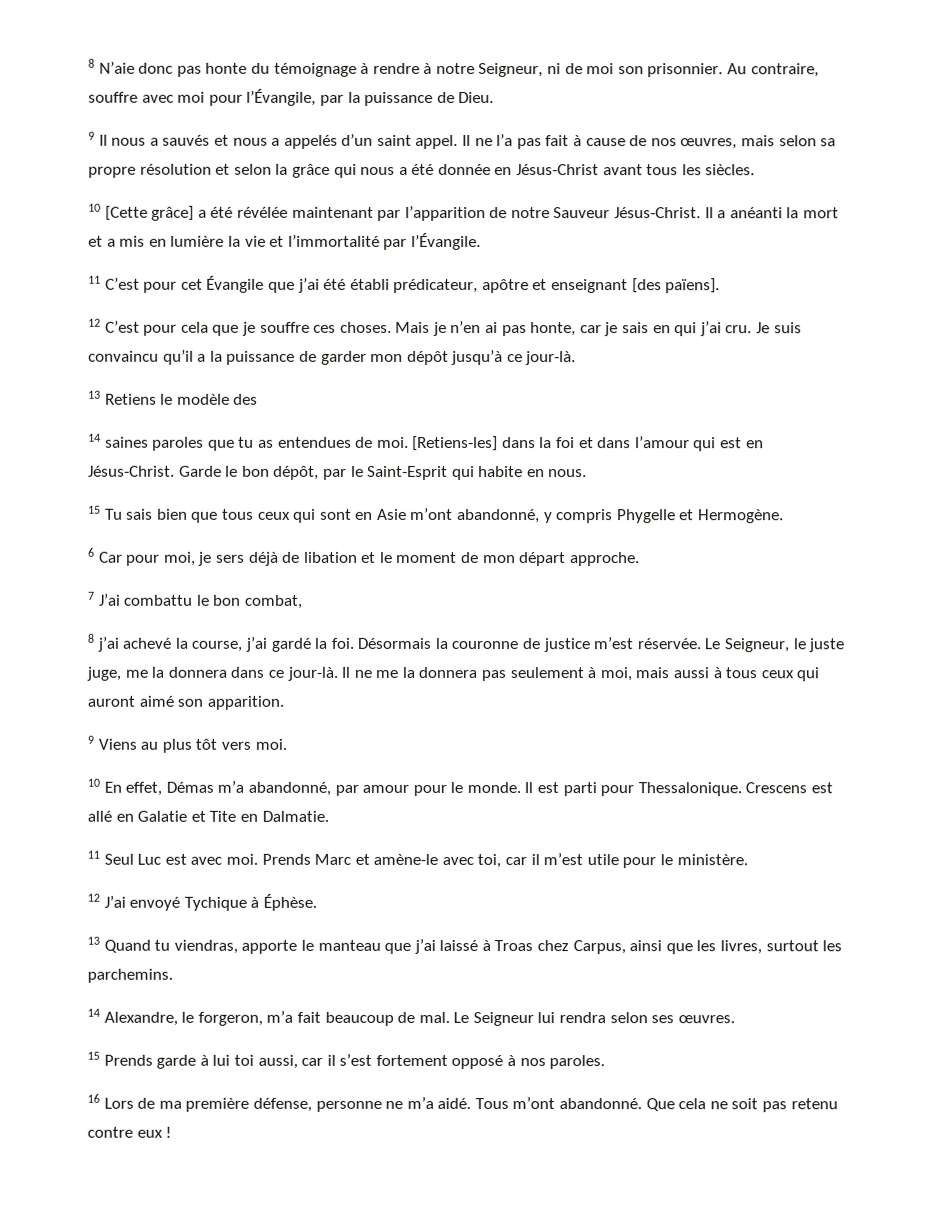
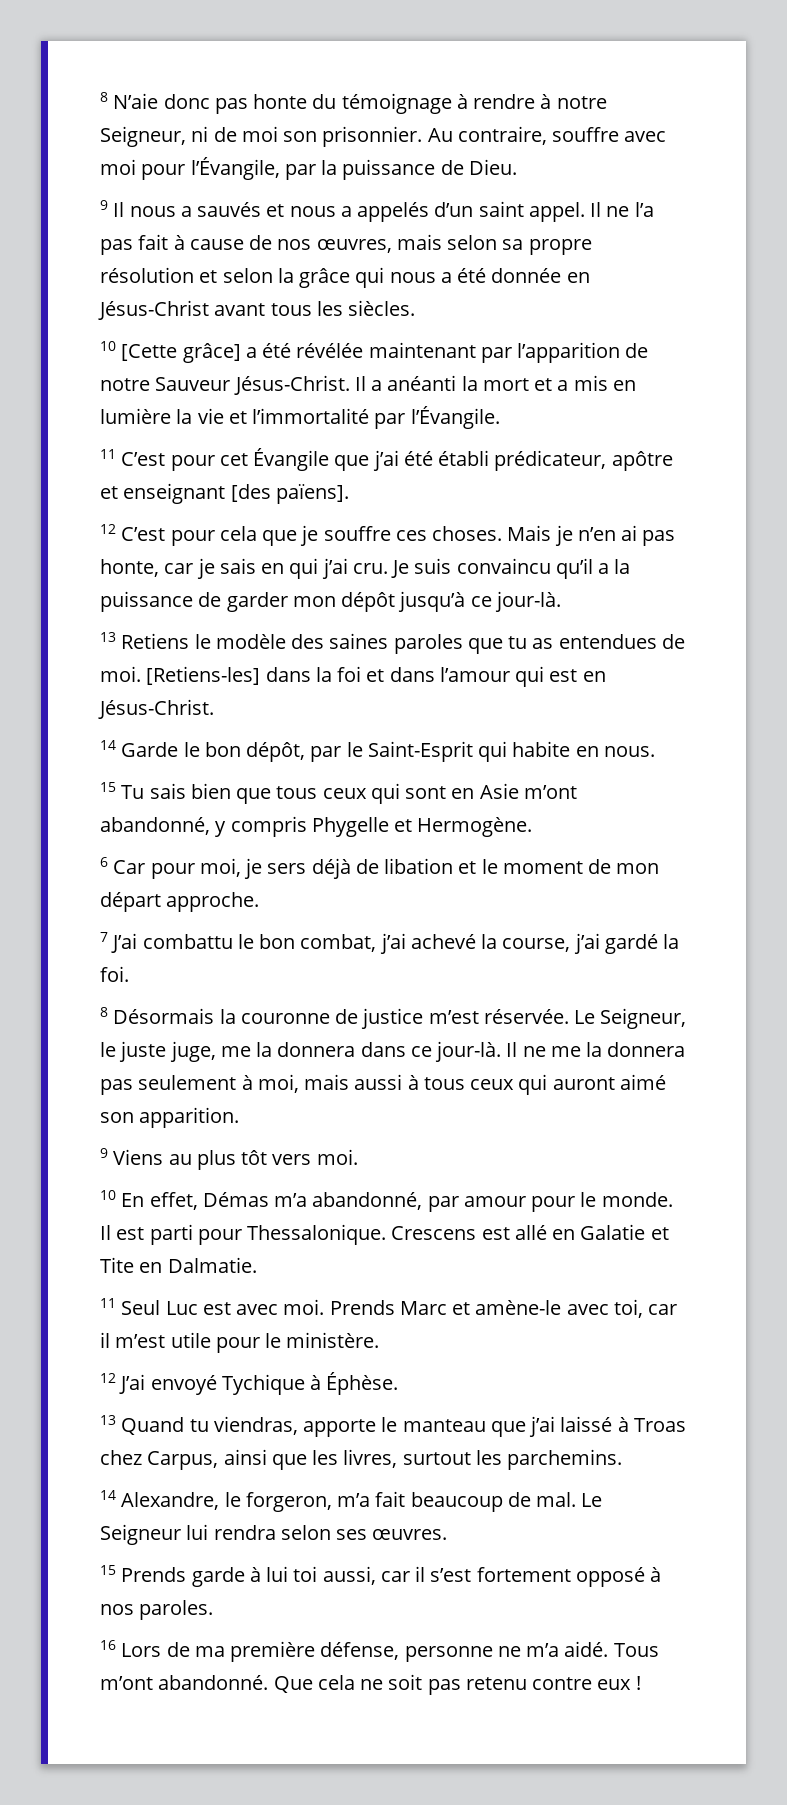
- 13 Retiens le modèle des
- 14 saines paroles que tu as entendues de moi.
+ 13 Retiens le modèle des saines paroles que tu as entendues de moi.
- [Retiens-les] dans la foi et dans l’amour qui est en Jésus-Christ. Garde le bon dépôt, par le Saint-Esprit qui habite en nous.
+ [Retiens-les] dans la foi et dans l’amour qui est en Jésus-Christ.
+ 14 Garde le bon dépôt, par le Saint-Esprit qui habite en nous.
- 7 J’ai combattu le bon combat,
- 8 j’ai achevé la course, j’ai gardé la foi. Désormais la couronne de justice m’est réservée.
+ 7 J’ai combattu le bon combat, j’ai achevé la course, j’ai gardé la foi.
+ 8 Désormais la couronne de justice m’est réservée.

